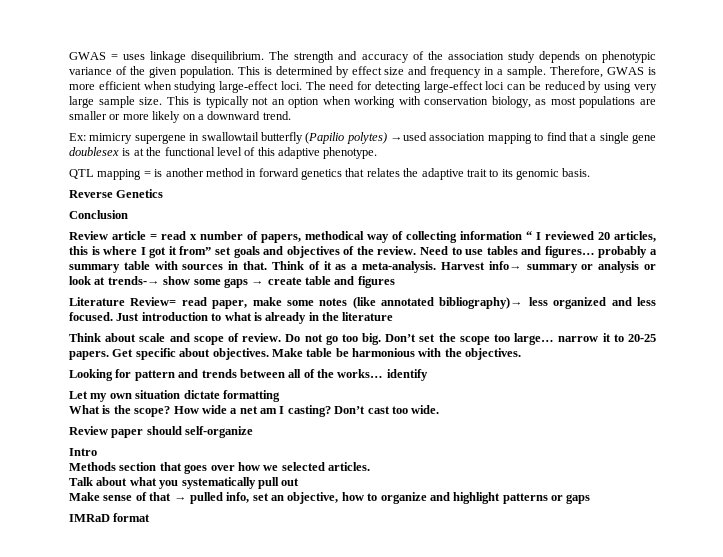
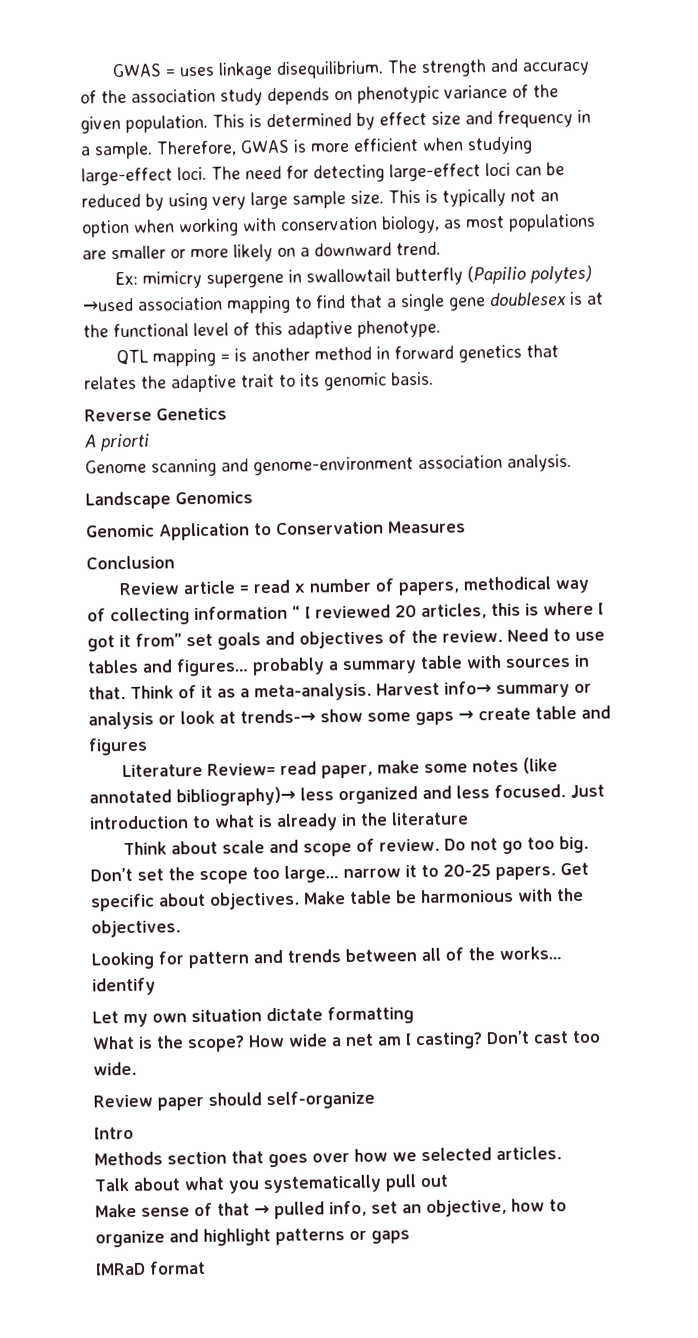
+ A priorti
+ Genome scanning and genome-environment association analysis.
+ Landscape Genomics
+ Genomic Application to Conservation Measures

